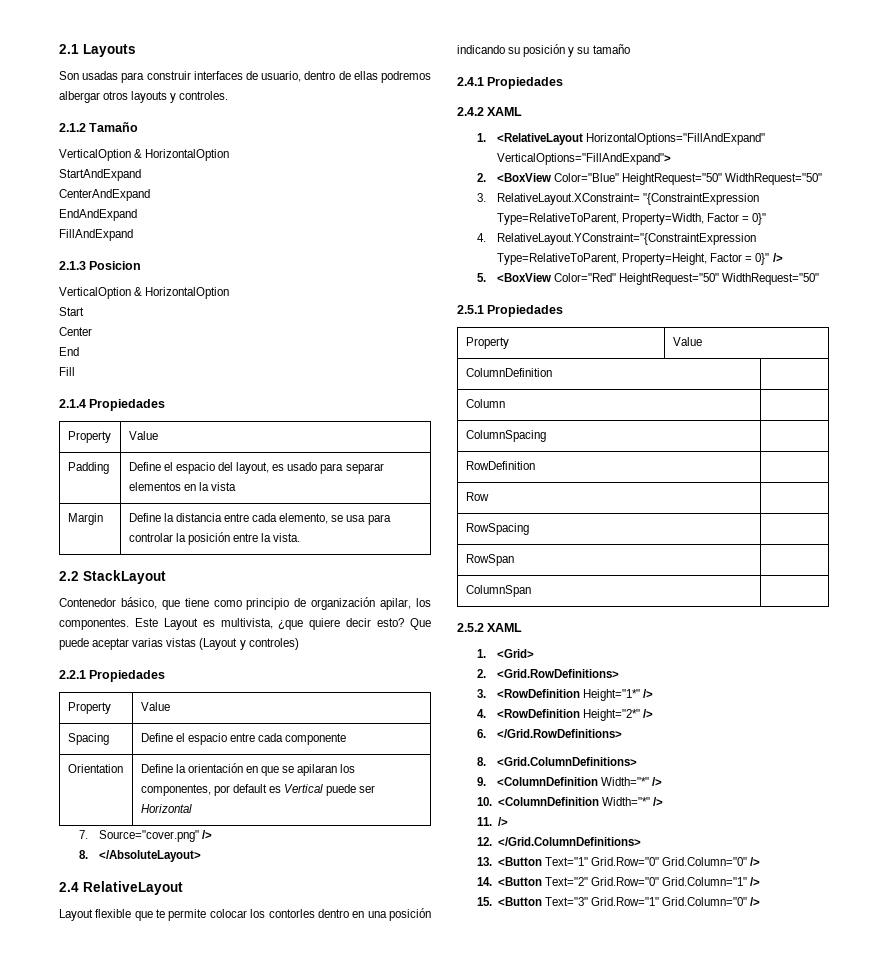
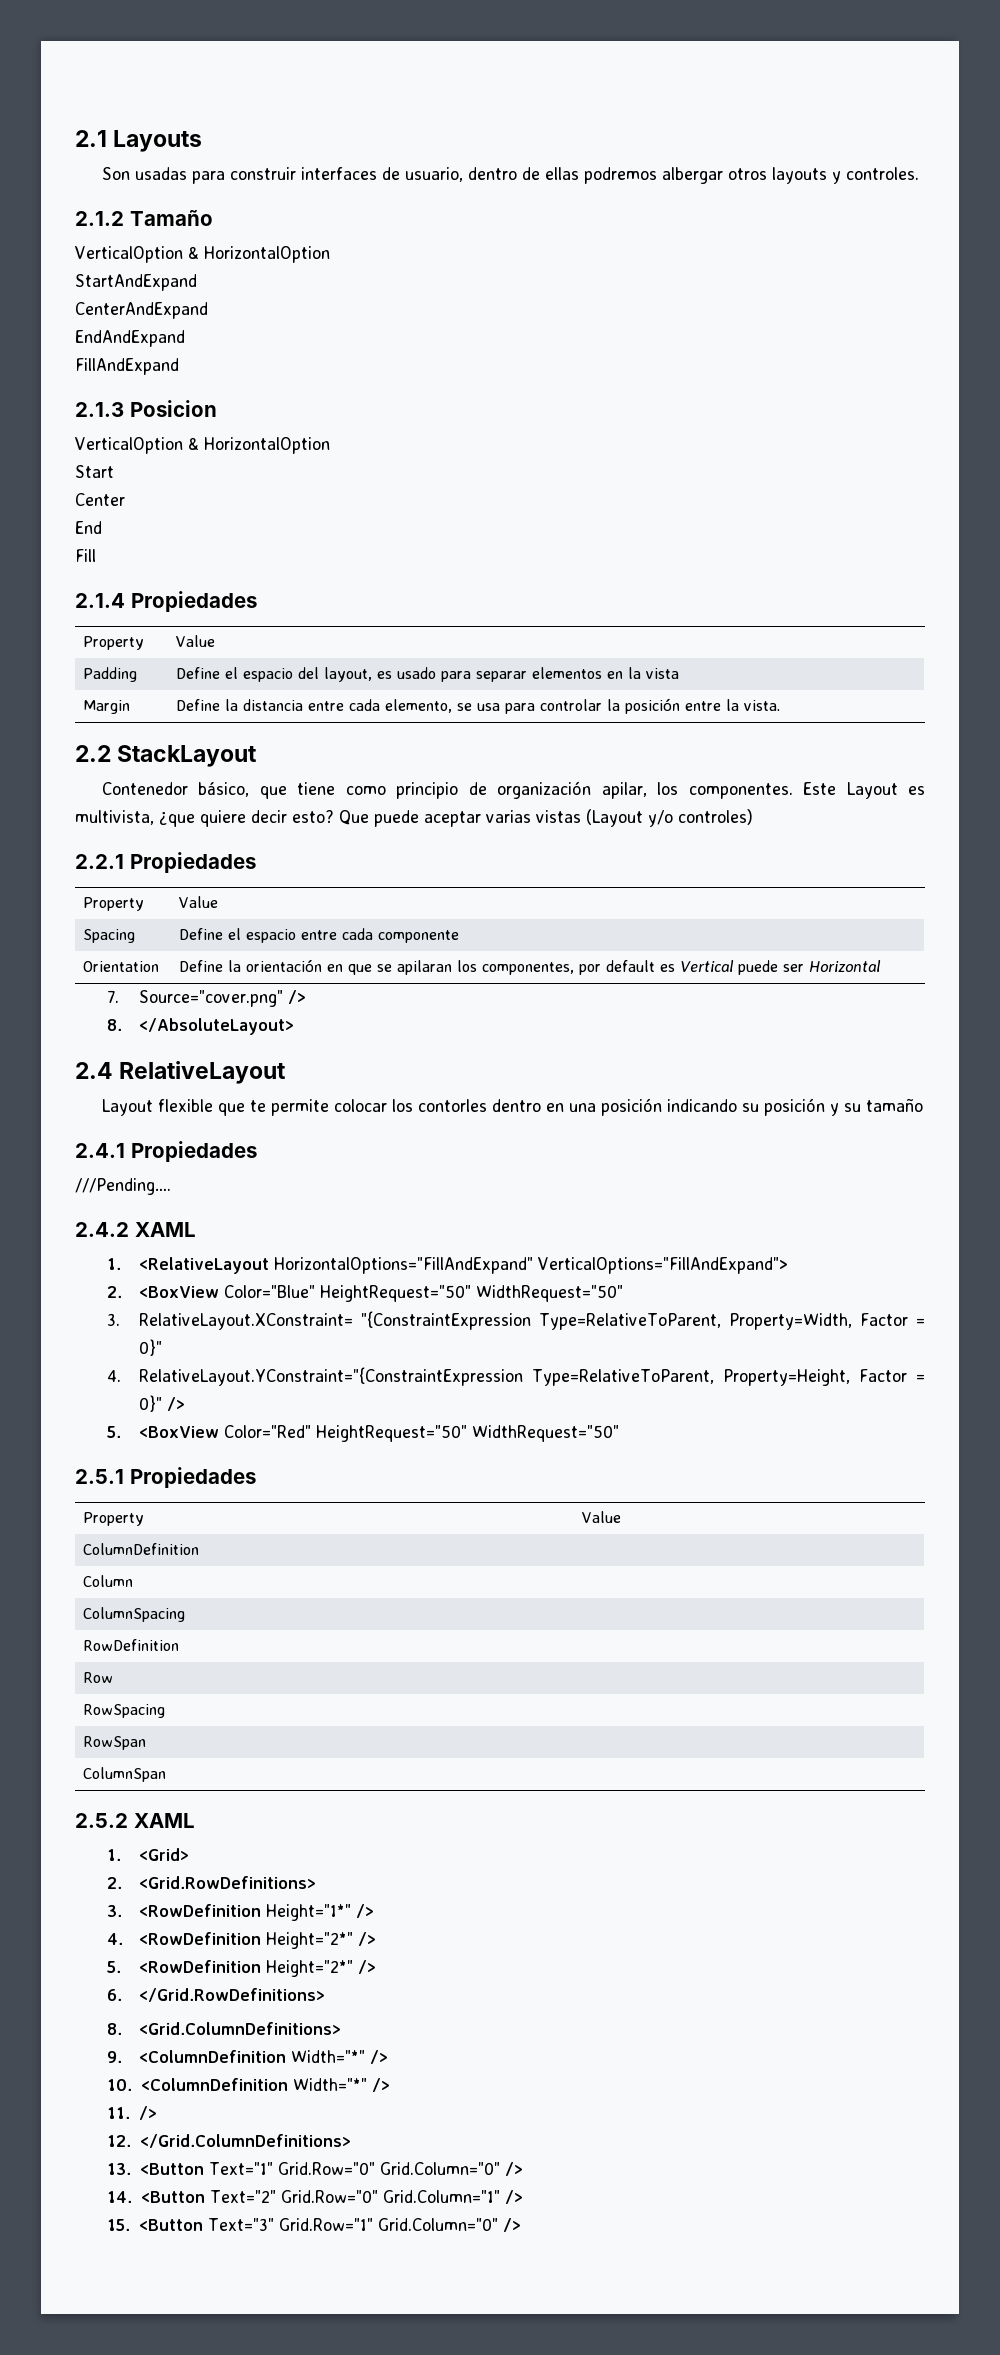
- Que puede aceptar varias vistas (Layout y controles)
+ Que puede aceptar varias vistas (Layout y/o controles)
+ ///Pending….
+ 5. <RowDefinition Height="2*" />

